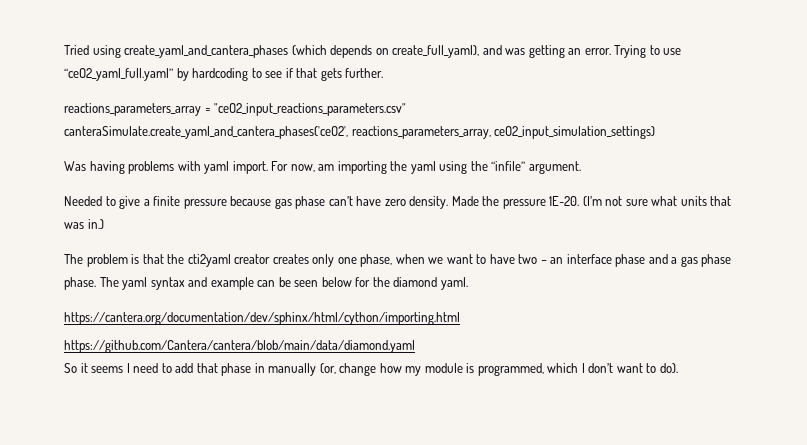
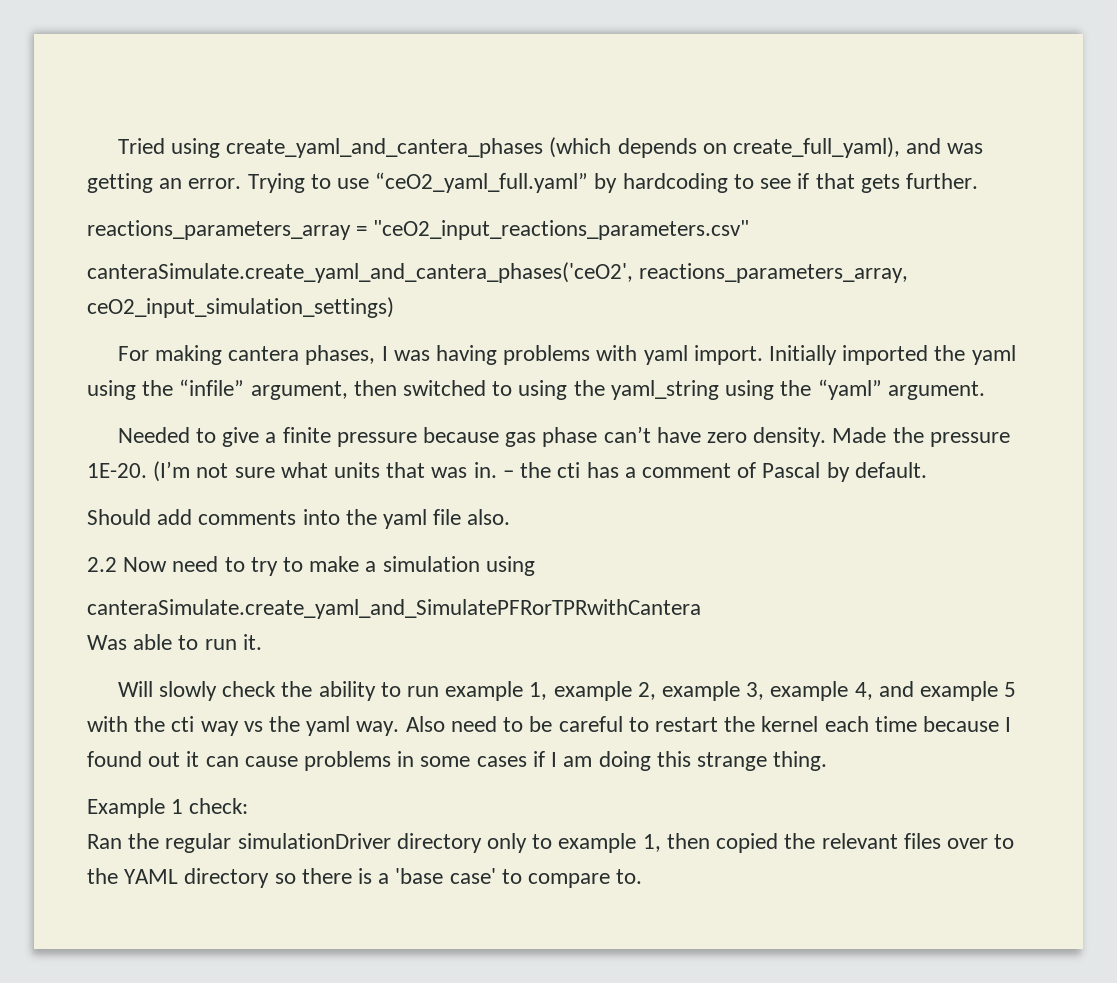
- Was having problems with yaml import.
+ For making cantera phases, I was having problems with yaml import.
- For now, am importing the yaml using the “infile” argument.
+ Initially imported the yaml using the “infile” argument, then switched to using the yaml_string using the “yaml” argument.
- (I’m not sure what units that was in.)
- The problem is that the cti2yaml creator creates only one phase, when we want to have two – an interface phase and a gas phase phase. The yaml syntax and example can be seen below for the diamond yaml.
- https://cantera.org/documentation/dev/sphinx/html/cython/importing.html
- https://github.com/Cantera/cantera/blob/main/data/diamond.yaml
- So it seems I need to add that phase in manually (or, change how my module is programmed, which I don’t want to do).
+ (I’m not sure what units that was in. – the cti has a comment of Pascal by default.
+ Should add comments into the yaml file also.
+ 2.2 Now need to try to make a simulation using
+ canteraSimulate.create_yaml_and_SimulatePFRorTPRwithCantera
+ Was able to run it.
+ Will slowly check the ability to run example 1, example 2, example 3, example 4, and example 5 with the cti way vs the yaml way. Also need to be careful to restart the kernel each time because I found out it can cause problems in some cases if I am doing this strange thing.
+ Example 1 check:
+ Ran the regular simulationDriver directory only to example 1, then copied the relevant files over to the YAML directory so there is a 'base case' to compare to.

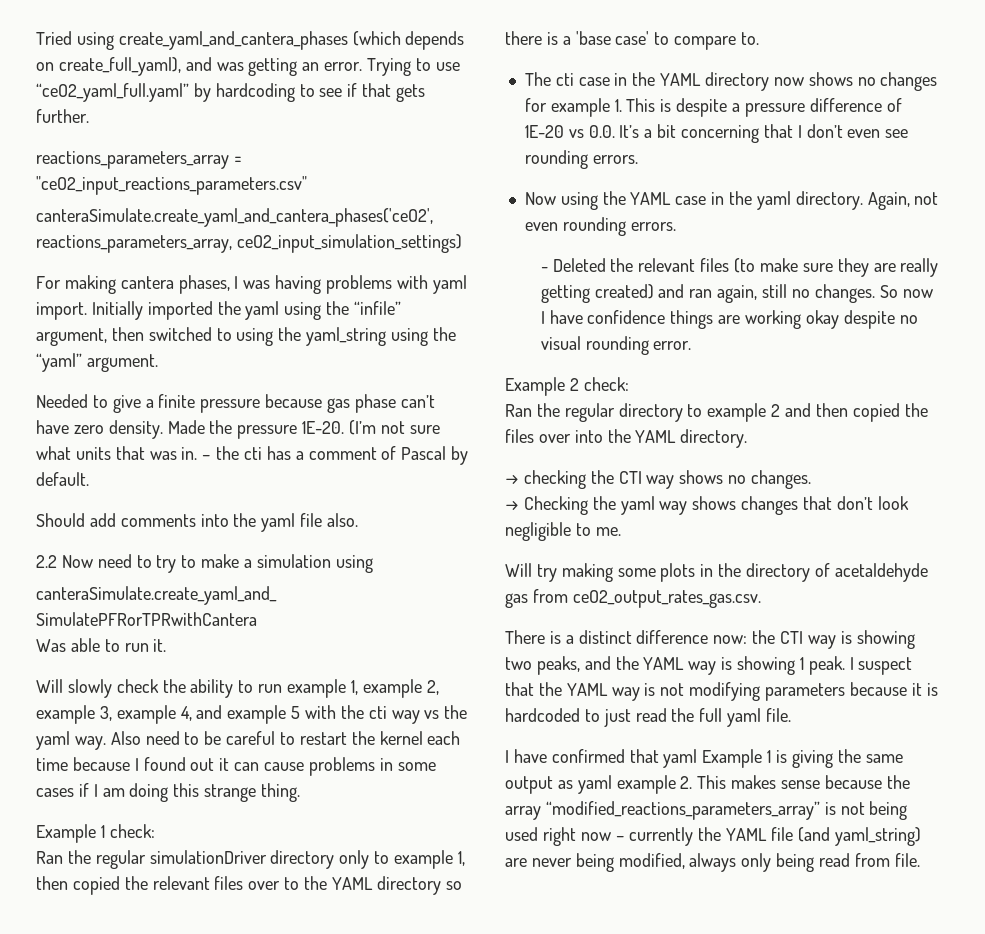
+ The cti case in the YAML directory now shows no changes for example 1. This is despite a pressure difference of 1E-20 vs 0.0. It’s a bit concerning that I don’t even see rounding errors.
+ Now using the YAML case in the yaml directory. Again, not even rounding errors.
+ - Deleted the relevant files (to make sure they are really getting created) and ran again, still no changes. So now I have confidence things are working okay despite no visual rounding error.
+ Example 2 check:
+ Ran the regular directory to example 2 and then copied the files over into the YAML directory.
+ → checking the CTI way shows no changes.
+ → Checking the yaml way shows changes that don’t look negligible to me.
+ Will try making some plots in the directory of acetaldehyde gas from ceO2_output_rates_gas.csv.
+ There is a distinct difference now: the CTI way is showing two peaks, and the YAML way is showing 1 peak. I suspect that the YAML way is not modifying parameters because it is hardcoded to just read the full yaml file.
+ I have confirmed that yaml Example 1 is giving the same output as yaml example 2. This makes sense because the array “modified_reactions_parameters_array” is not being used right now – currently the YAML file (and yaml_string) are never being modified, always only being read from file.

